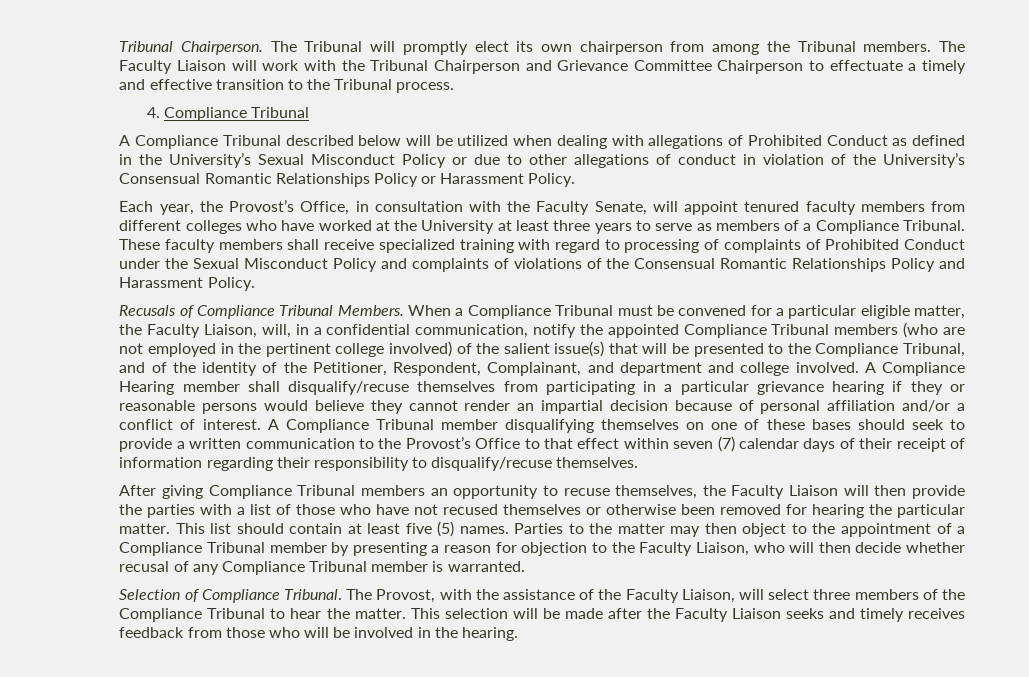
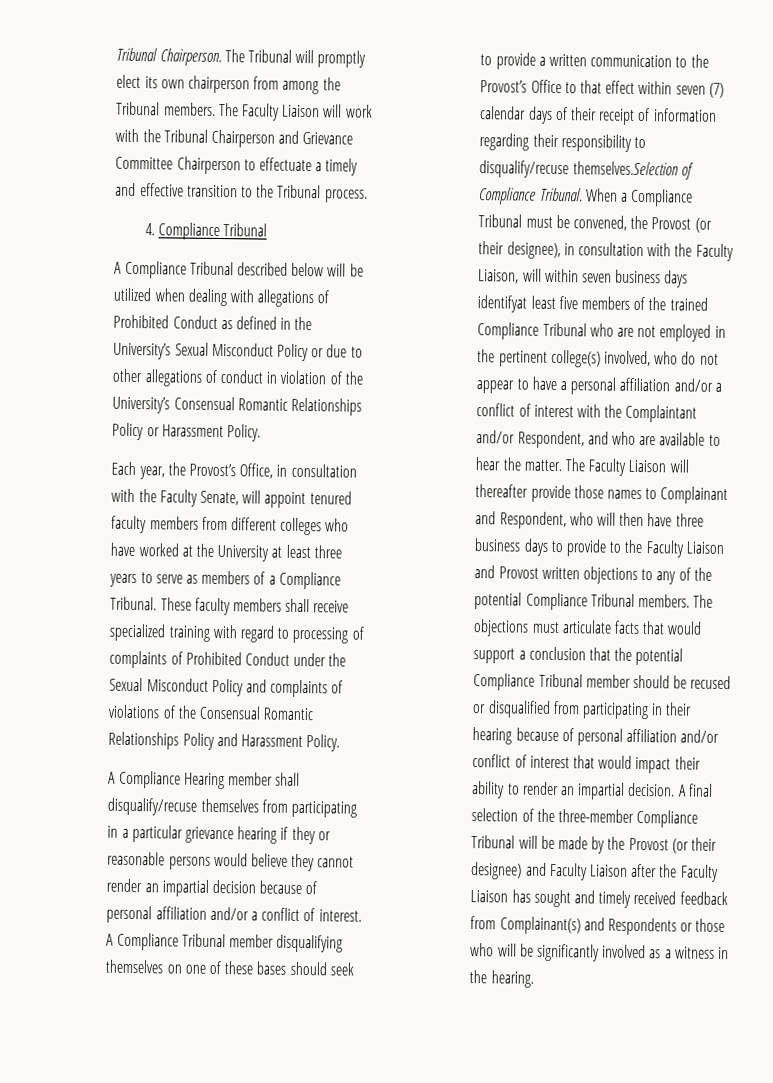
- Recusals of Compliance Tribunal Members. When a Compliance Tribunal must be convened for a particular eligible matter, the Faculty Liaison, will, in a confidential communication, notify the appointed Compliance Tribunal members (who are not employed in the pertinent college involved) of the salient issue(s) that will be presented to the Compliance Tribunal, and of the identity of the Petitioner, Respondent, Complainant, and department and college involved.
- A Compliance Tribunal member disqualifying themselves on one of these bases should seek to provide a written communication to the Provost’s Office to that effect within seven (7) calendar days of their receipt of information regarding their responsibility to disqualify/recuse themselves.
- After giving Compliance Tribunal members an opportunity to recuse themselves, the Faculty Liaison will then provide the parties with a list of those who have not recused themselves or otherwise been removed for hearing the particular matter. This list should contain at least five (5) names. Parties to the matter may then object to the appointment of a Compliance Tribunal member by presenting a reason for objection to the Faculty Liaison, who will then decide whether recusal of any Compliance Tribunal member is warranted.
- Selection of Compliance Tribunal. The Provost, with the assistance of the Faculty Liaison, will select three members of the Compliance Tribunal to hear the matter. This selection will be made after the Faculty Liaison seeks and timely receives feedback from those who will be involved in the hearing.
+ A Compliance Tribunal member disqualifying themselves on one of these bases should seek to provide a written communication to the Provost’s Office to that effect within seven (7) calendar days of their receipt of information regarding their responsibility to disqualify/recuse themselves.Selection of Compliance Tribunal. When a Compliance Tribunal must be convened, the Provost (or their designee), in consultation with the Faculty Liaison, will within seven business days identifyat least five members of the trained Compliance Tribunal who are not employed in the pertinent college(s) involved, who do not appear to have a personal affiliation and/or a conflict of interest with the Complaintant and/or Respondent, and who are available to hear the matter. The Faculty Liaison will thereafter provide those names to Complainant and Respondent, who will then have three business days to provide to the Faculty Liaison and Provost written objections to any of the potential Compliance Tribunal members. The objections must articulate facts that would support a conclusion that the potential Compliance Tribunal member should be recused or disqualified from participating in their hearing because of personal affiliation and/or conflict of interest that would impact their ability to render an impartial decision. A final selection of the three-member Compliance Tribunal will be made by the Provost (or their designee) and Faculty Liaison after the Faculty Liaison has sought and timely received feedback from Complainant(s) and Respondents or those who will be significantly involved as a witness in the hearing.

